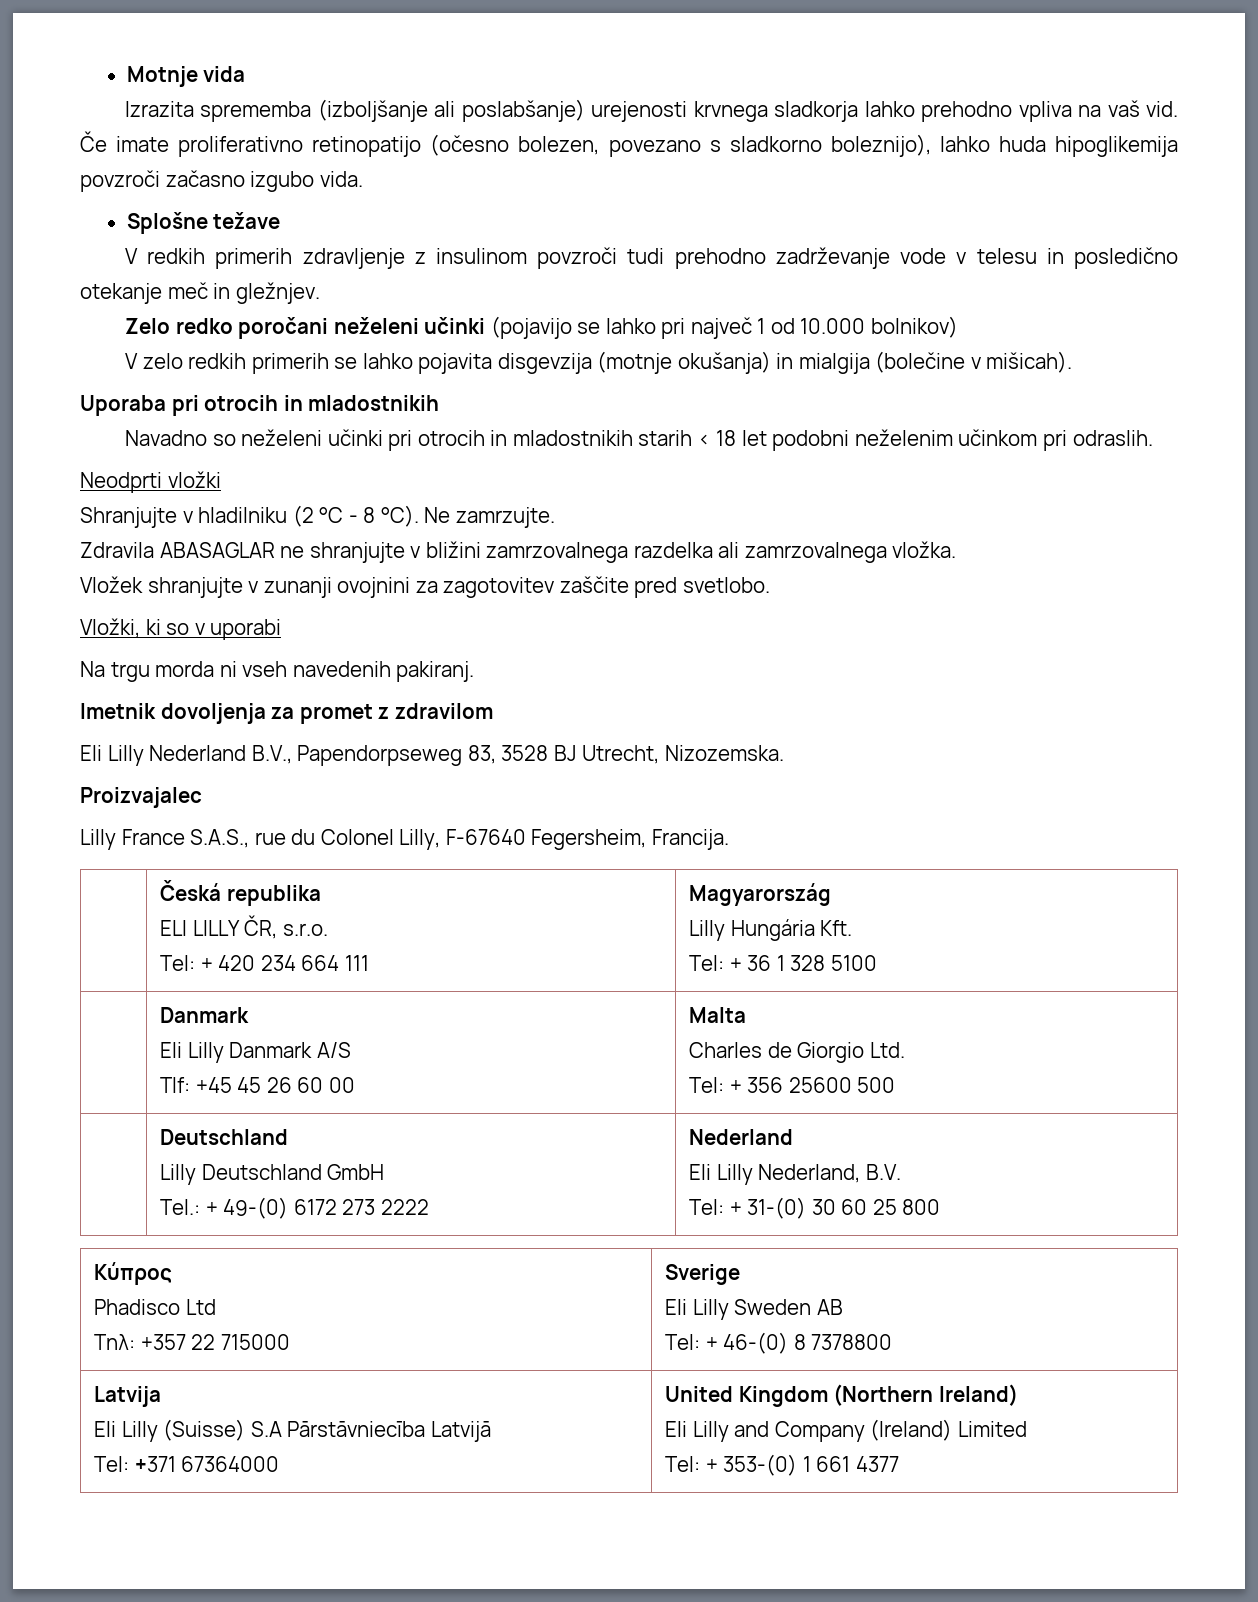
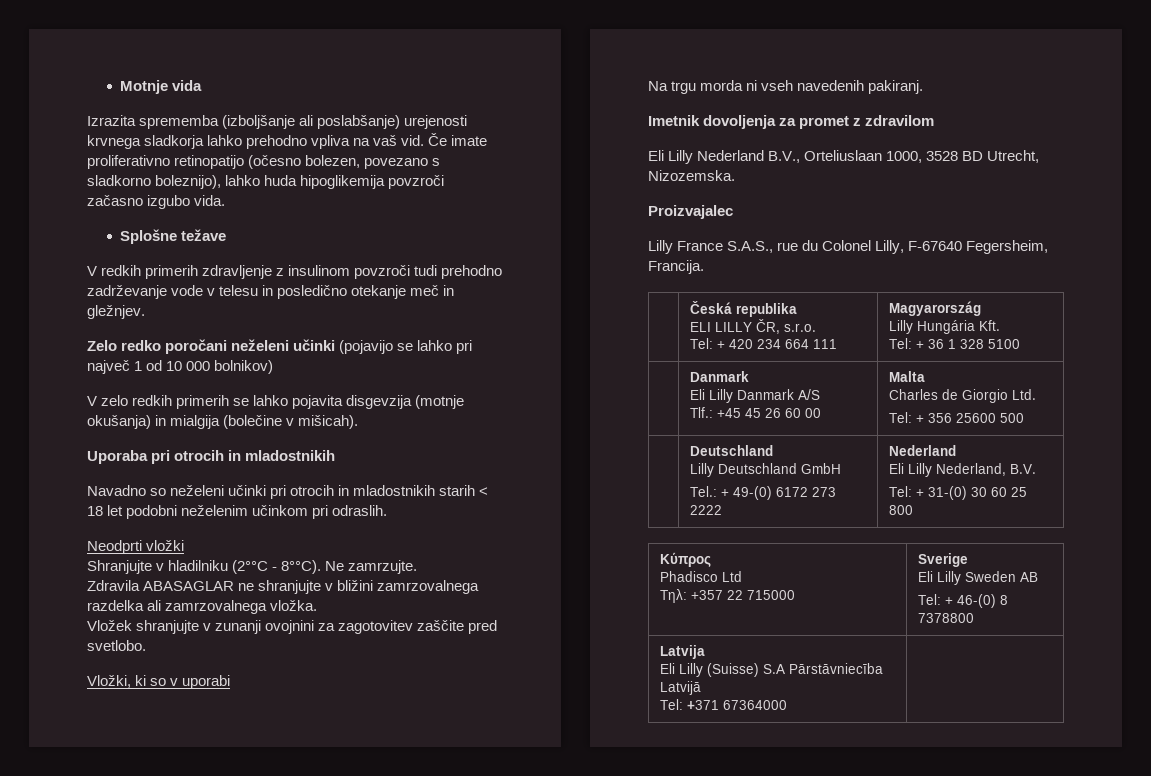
- Zelo redko poročani neželeni učinki (pojavijo se lahko pri največ 1 od 10.000 bolnikov)
+ Zelo redko poročani neželeni učinki (pojavijo se lahko pri največ 1 od 10 000 bolnikov)
- Shranjujte v hladilniku (2 °C - 8 °C).
+ Shranjujte v hladilniku (2°°C - 8°°C).
- Eli Lilly Nederland B.V., Papendorpseweg 83, 3528 BJ Utrecht, Nizozemska.
+ Eli Lilly Nederland B.V., Orteliuslaan 1000, 3528 BD Utrecht, Nizozemska.
  | Danmark
  Eli Lilly Danmark A/S
- Tlf: +45 45 26 60 00 | Malta
+ Tlf.: +45 45 26 60 00 | Malta
  Latvija
  Eli Lilly (Suisse) S.A Pārstāvniecība Latvijā
- Tel: +371 67364000 | United Kingdom (Northern Ireland)
- Eli Lilly and Company (Ireland) Limited
- Tel: + 353-(0) 1 661 4377
+ Tel: +371 67364000 |

